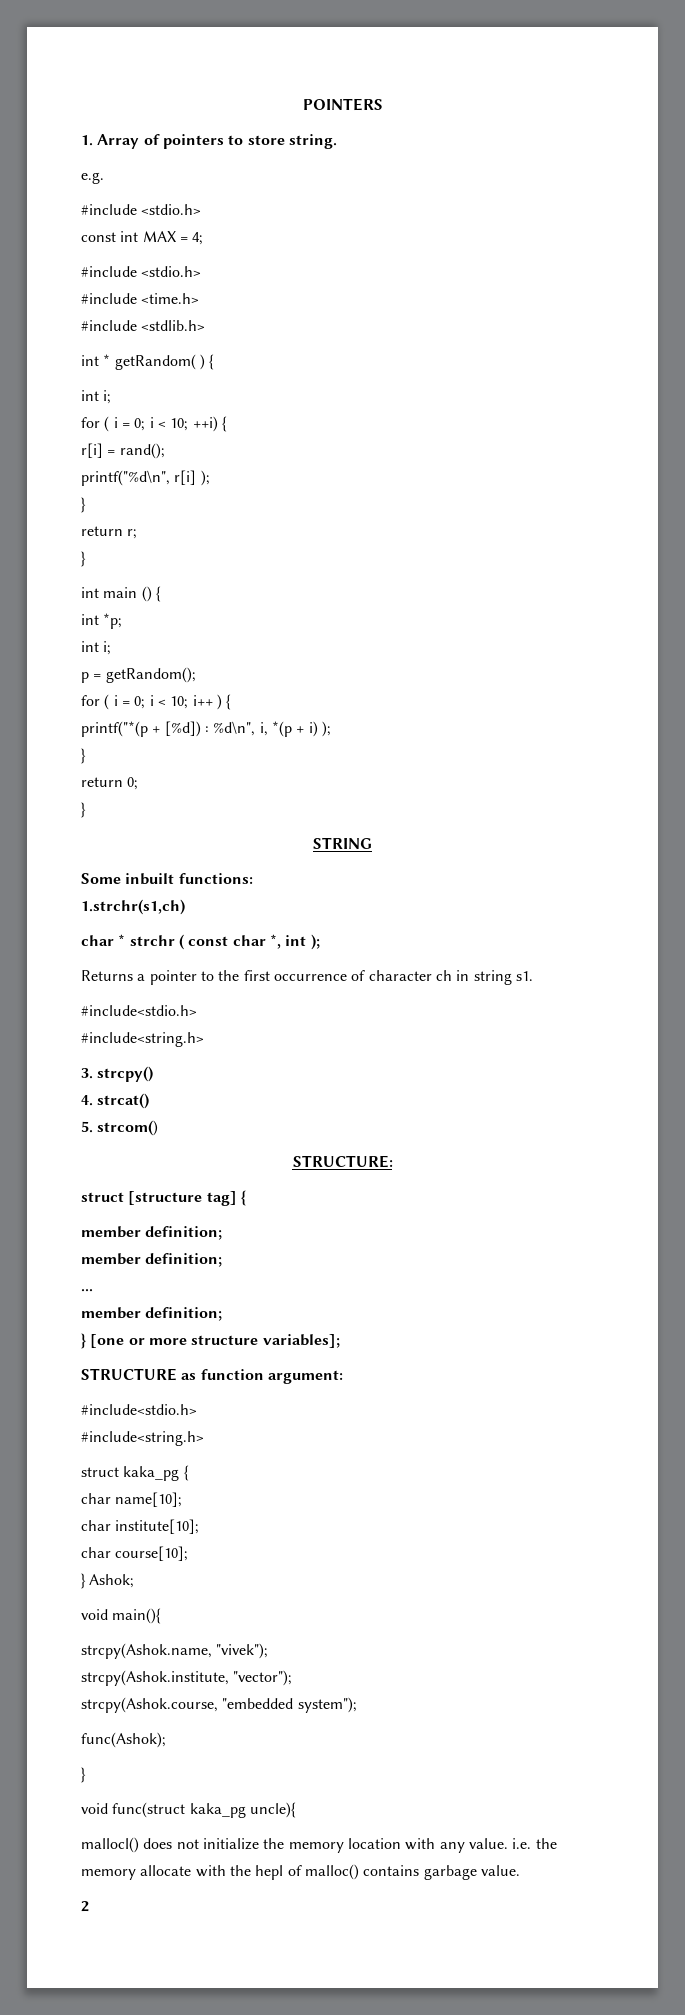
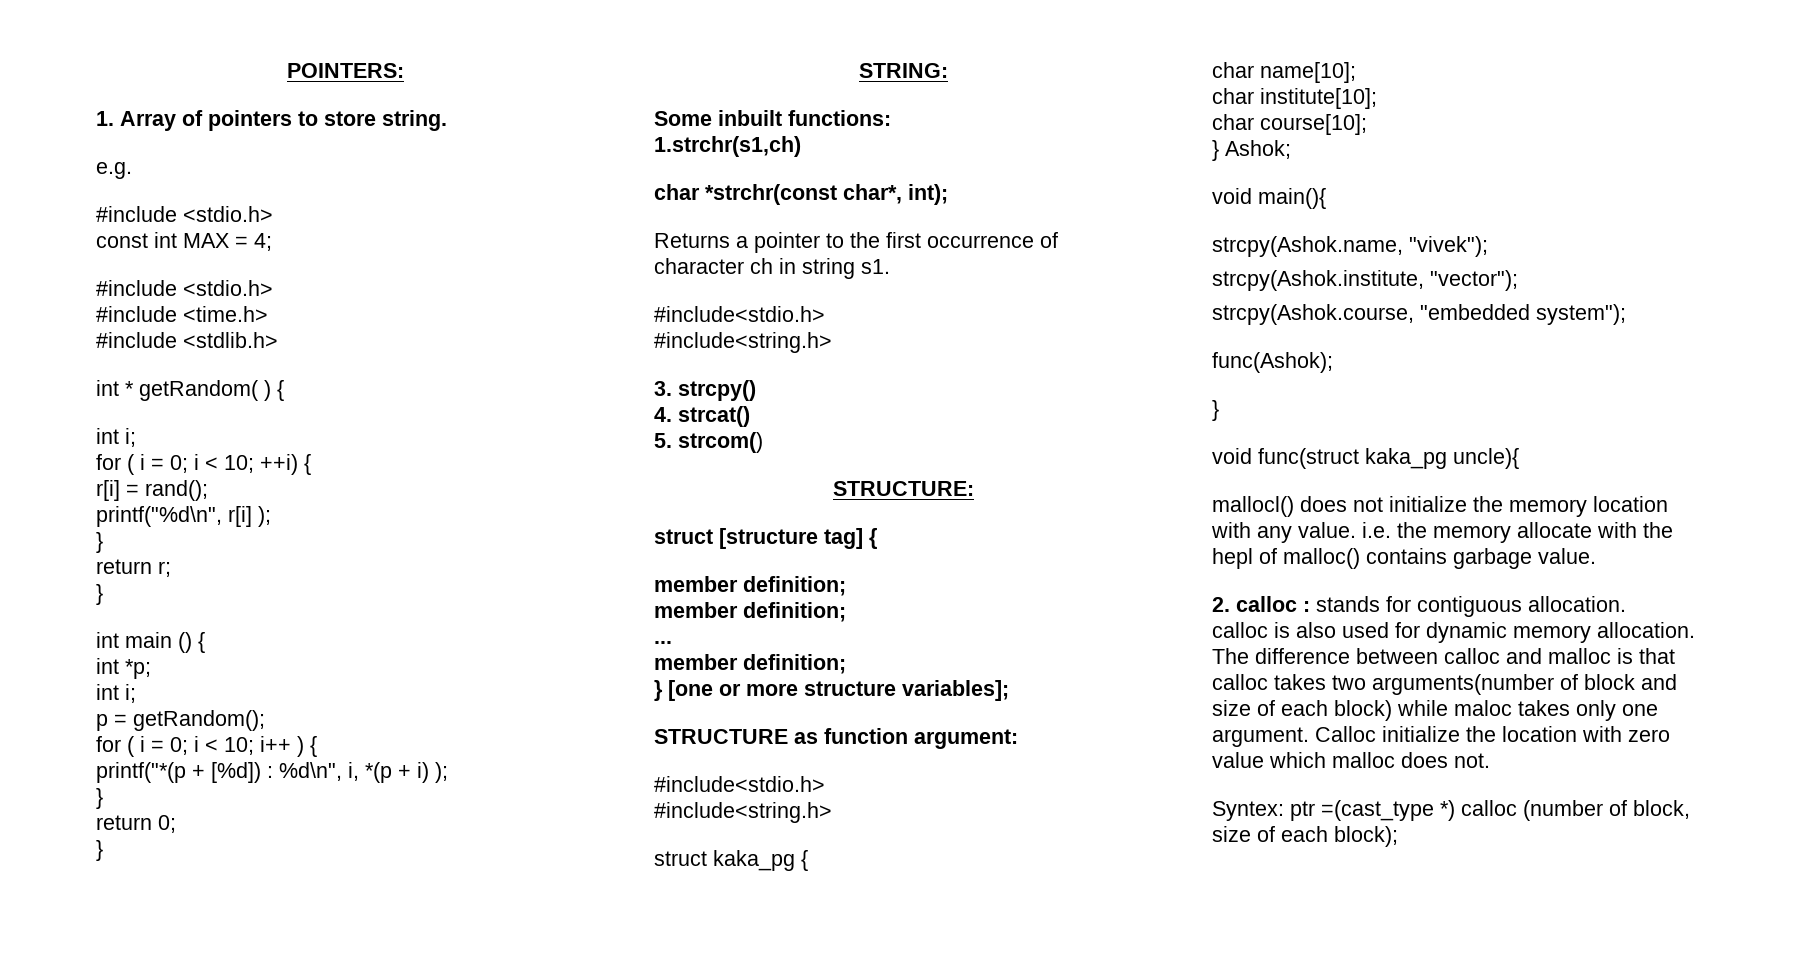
- POINTERS
+ POINTERS:
- STRING
+ STRING:
- char * strchr ( const char *, int );
+ char *strchr(const char*, int);
- 2
+ 2. calloc : stands for contiguous allocation.
+ calloc is also used for dynamic memory allocation. The difference between calloc and malloc is that calloc takes two arguments(number of block and size of each block) while maloc takes only one argument. Calloc initialize the location with zero value which malloc does not.
+ Syntex: ptr =(cast_type *) calloc (number of block, size of each block);

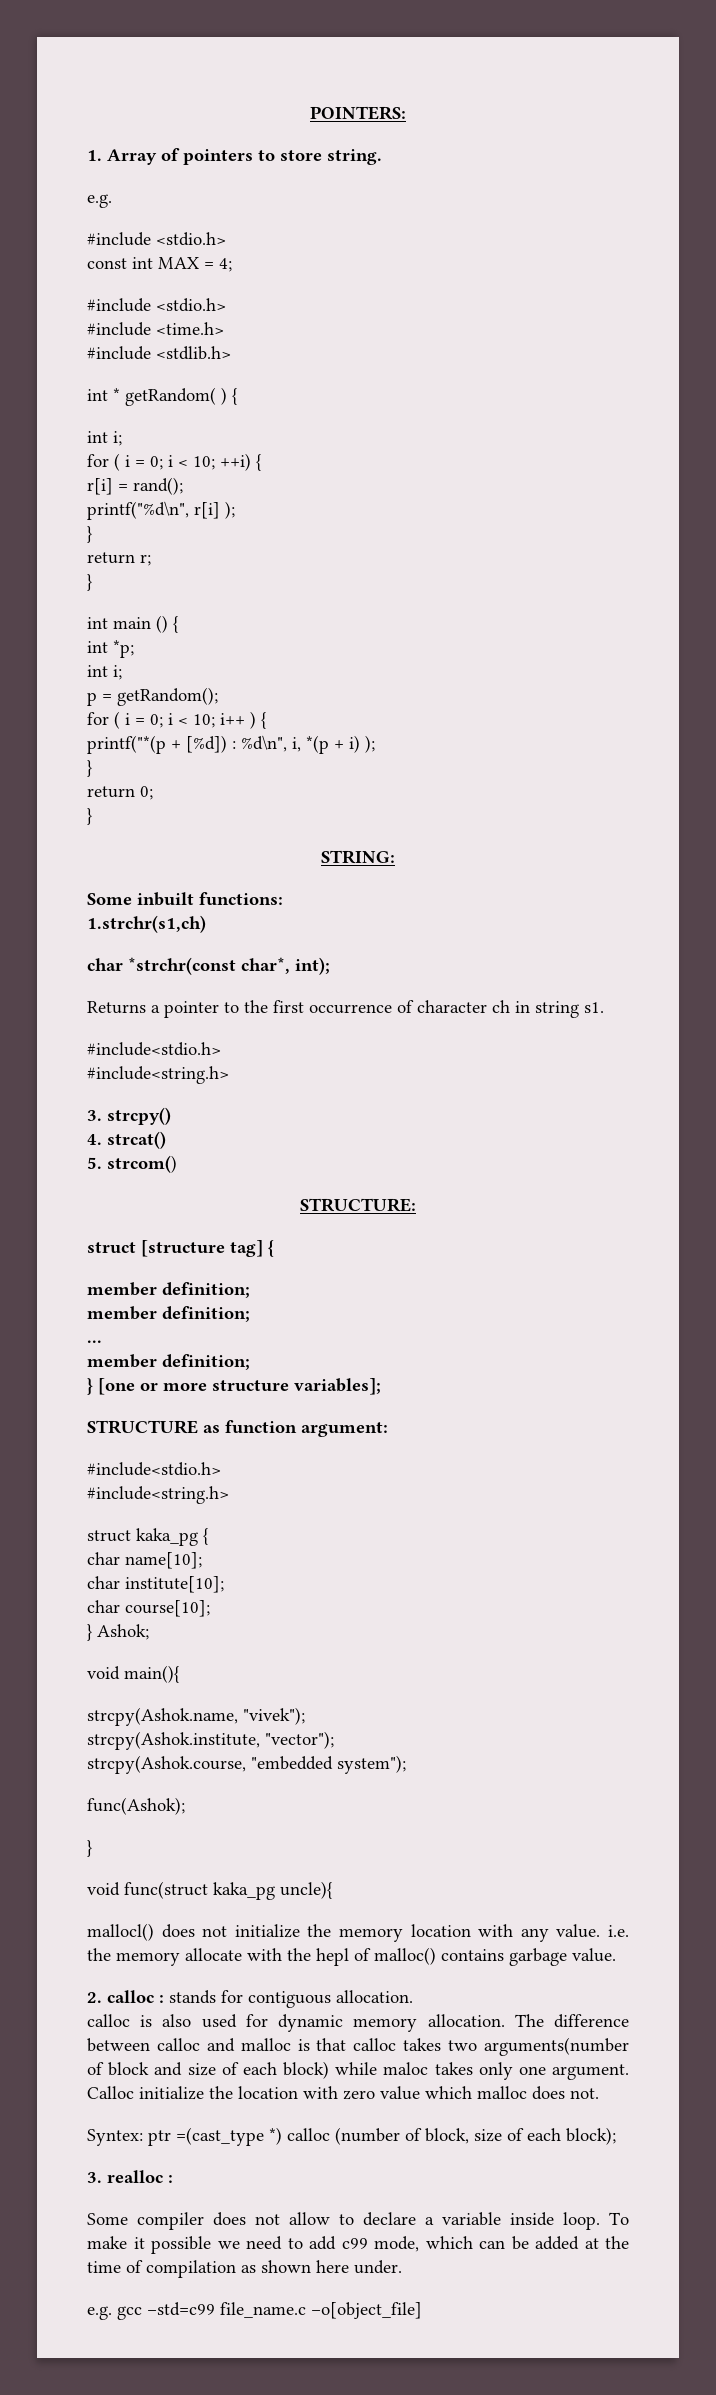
+ 3. realloc :
+ Some compiler does not allow to declare a variable inside loop. To make it possible we need to add c99 mode, which can be added at the time of compilation as shown here under.
+ e.g. gcc –std=c99 file_name.c –o[object_file]

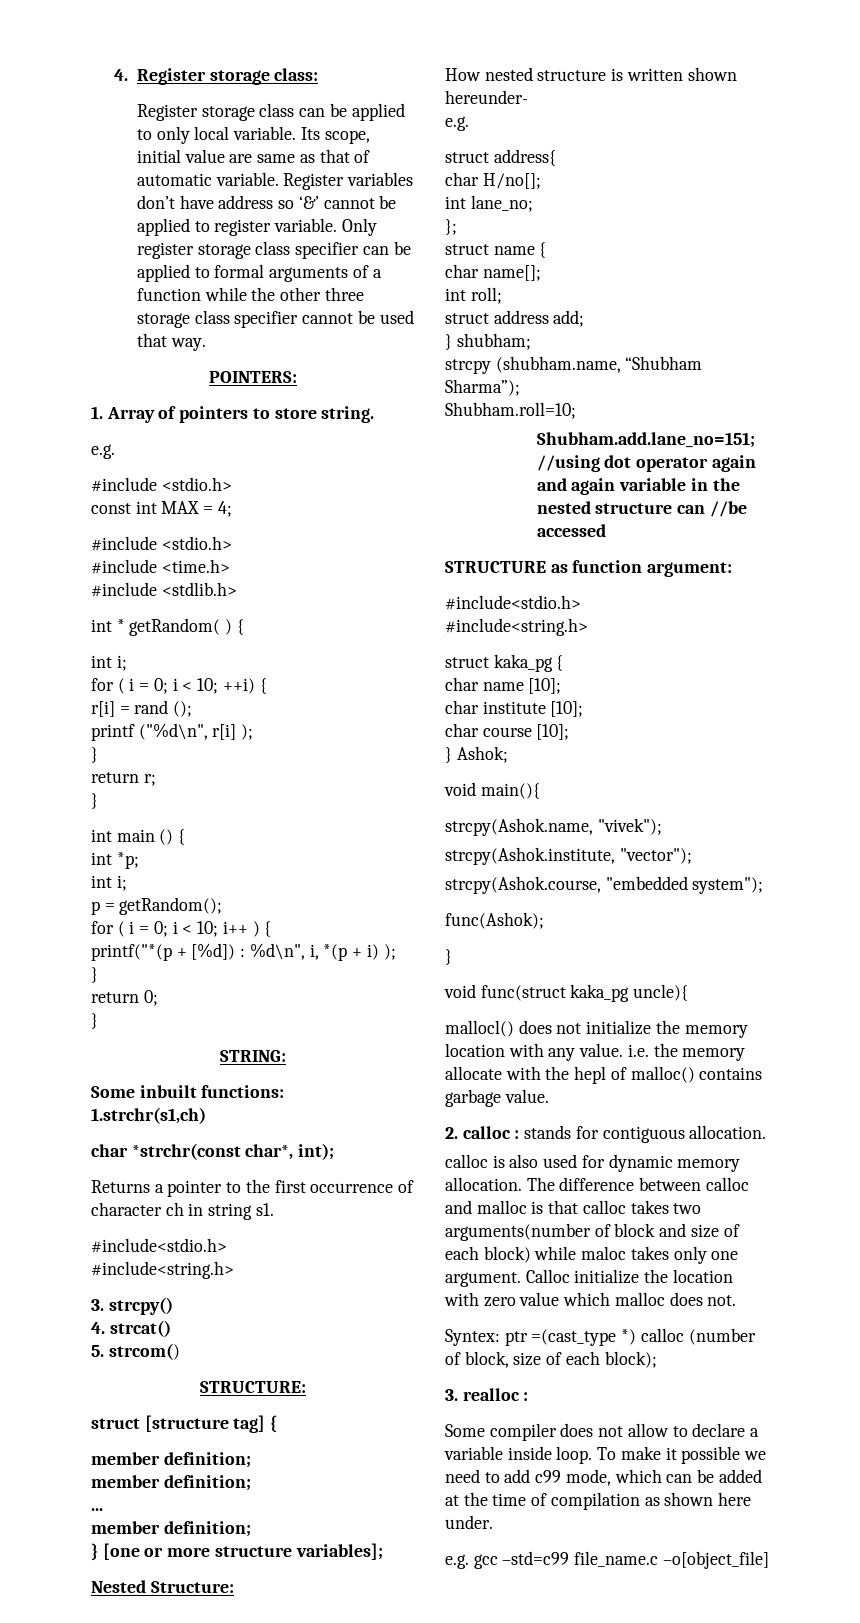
+ 4. Register storage class:
+ Register storage class can be applied to only local variable. Its scope, initial value are same as that of automatic variable. Register variables don’t have address so ‘&’ cannot be applied to register variable. Only register storage class specifier can be applied to formal arguments of a function while the other three storage class specifier cannot be used that way.
- r[i] = rand();
- printf("%d\n", r[i] );
+ r[i] = rand ();
+ printf ("%d\n", r[i] );
+ Nested Structure:
+ How nested structure is written shown hereunder-
+ e.g.
+ struct address{
+ char H/no[];
+ int lane_no;
+ };
+ struct name {
+ char name[];
+ int roll;
+ struct address add;
+ } shubham;
+ strcpy (shubham.name, “Shubham Sharma”);
+ Shubham.roll=10;
+ Shubham.add.lane_no=151; //using dot operator again and again variable in the nested structure can //be accessed
- char name[10];
- char institute[10];
- char course[10];
+ char name [10];
+ char institute [10];
+ char course [10];

